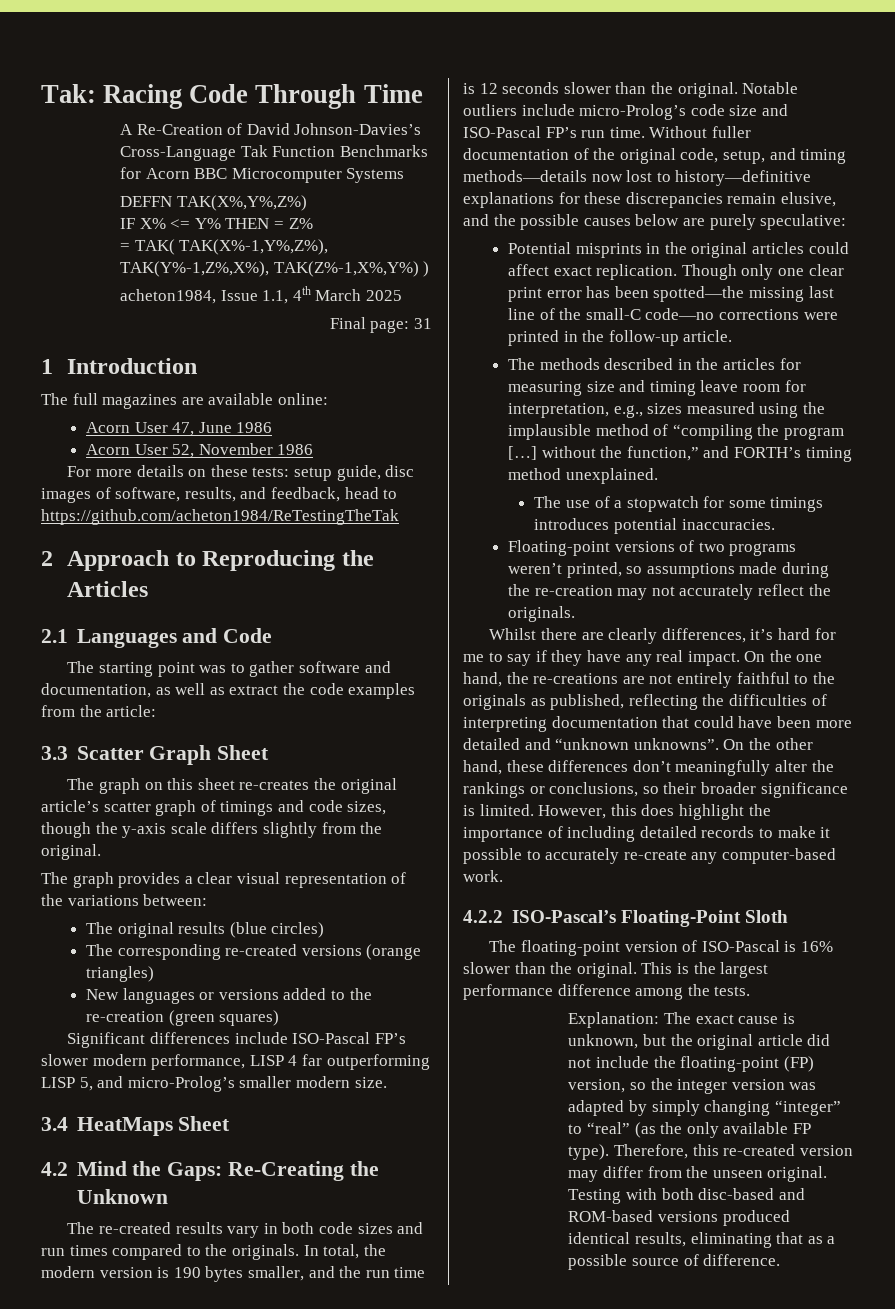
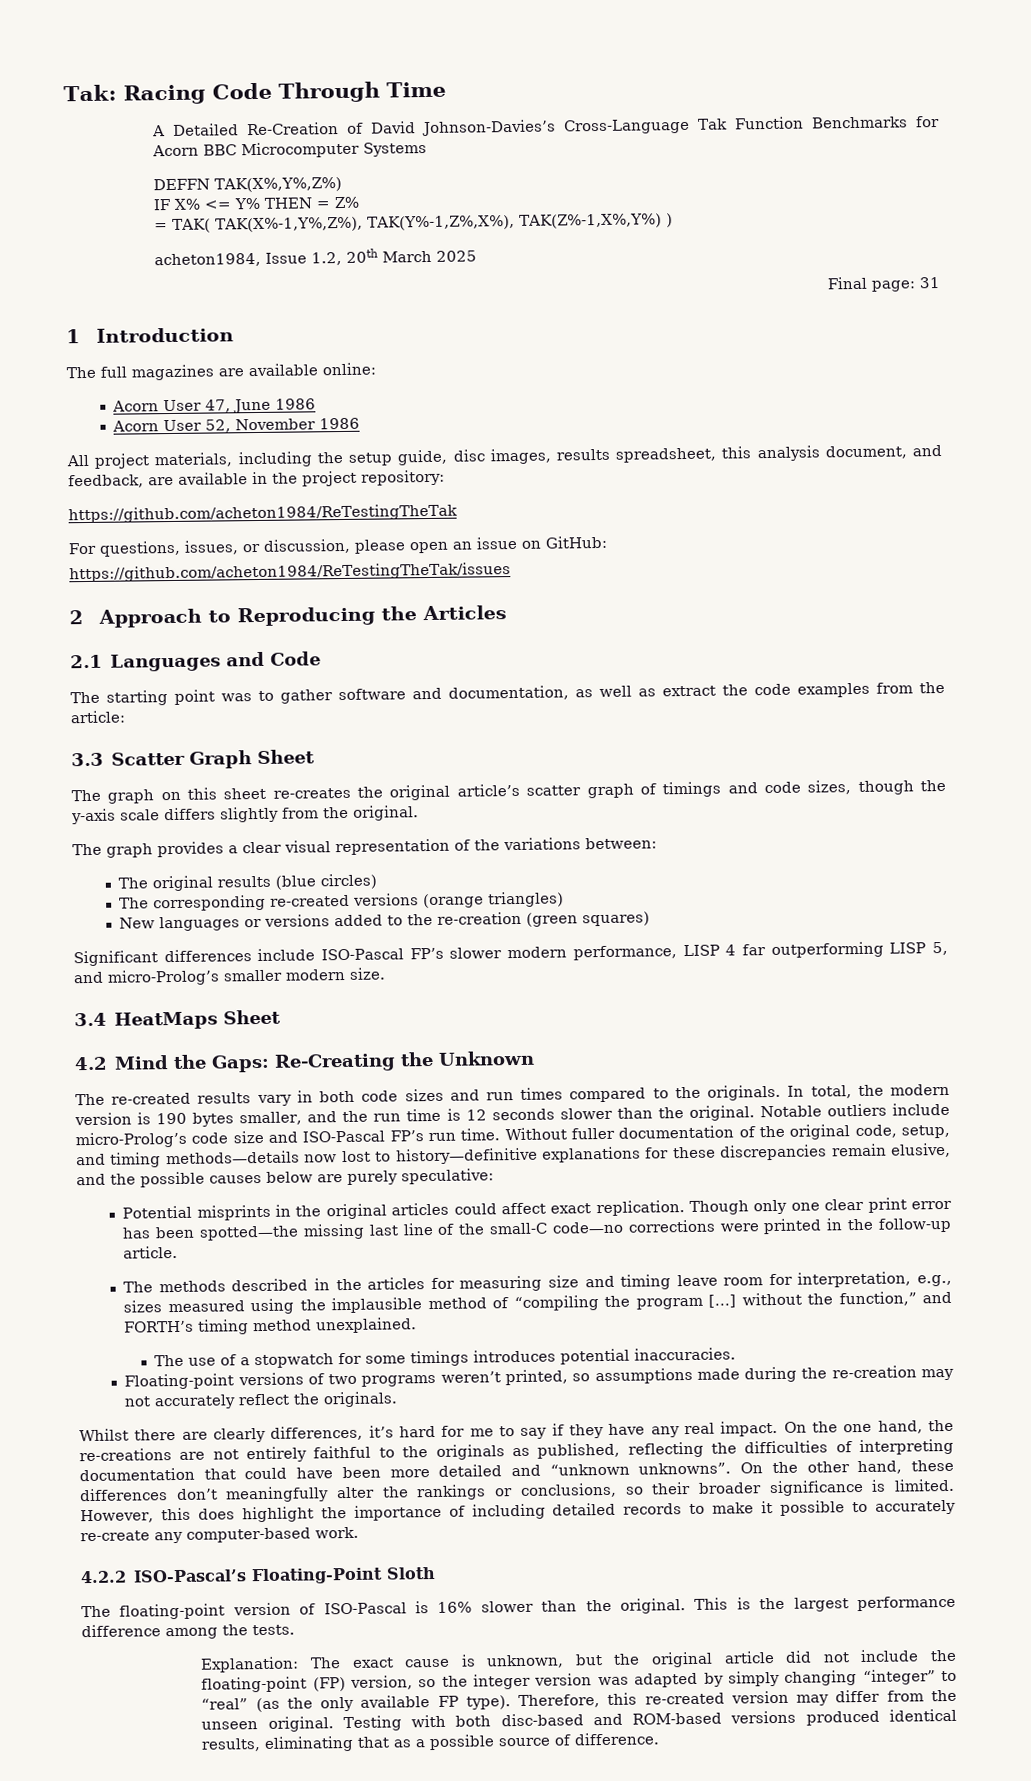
- A Re-Creation of David Johnson-Davies’s Cross-Language Tak Function Benchmarks for Acorn BBC Microcomputer Systems
+ A Detailed Re-Creation of David Johnson-Davies’s Cross-Language Tak Function Benchmarks for Acorn BBC Microcomputer Systems
- acheton1984, Issue 1.1, 4th March 2025
+ acheton1984, Issue 1.2, 20th March 2025
- For more details on these tests: setup guide, disc images of software, results, and feedback, head to https://github.com/acheton1984/ReTestingTheTak
+ All project materials, including the setup guide, disc images, results spreadsheet, this analysis document, and feedback, are available in the project repository:
+ https://github.com/acheton1984/ReTestingTheTak
+ For questions, issues, or discussion, please open an issue on GitHub:
+ https://github.com/acheton1984/ReTestingTheTak/issues

